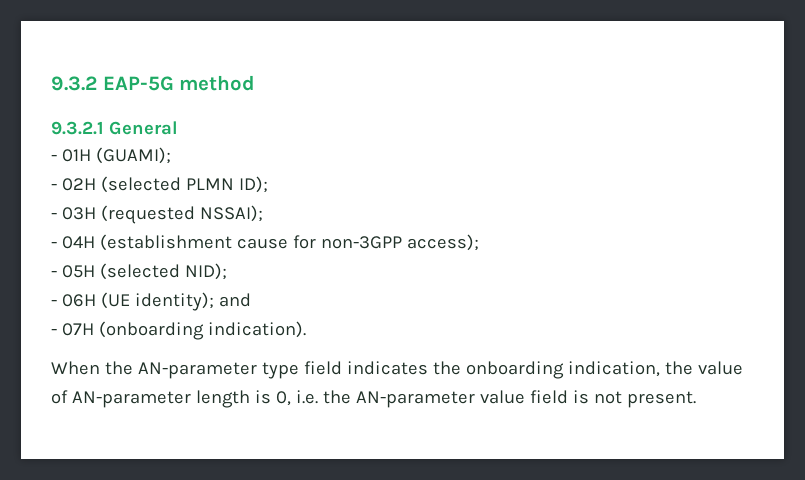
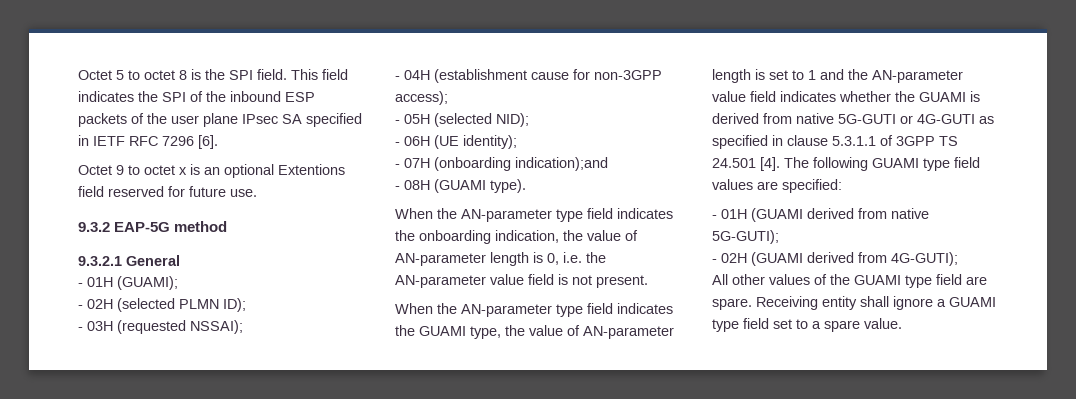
+ Octet 5 to octet 8 is the SPI field. This field indicates the SPI of the inbound ESP packets of the user plane IPsec SA specified in IETF RFC 7296 [6].
+ Octet 9 to octet x is an optional Extentions field reserved for future use.
- - 06H (UE identity); and
+ - 06H (UE identity);
- - 07H (onboarding indication).
+ - 07H (onboarding indication);and
+ - 08H (GUAMI type).
+ When the AN-parameter type field indicates the GUAMI type, the value of AN-parameter length is set to 1 and the AN-parameter value field indicates whether the GUAMI is derived from native 5G-GUTI or 4G-GUTI as specified in clause 5.3.1.1 of 3GPP TS 24.501 [4]. The following GUAMI type field values are specified:
+ - 01H (GUAMI derived from native 5G-GUTI);
+ - 02H (GUAMI derived from 4G-GUTI);
+ All other values of the GUAMI type field are spare. Receiving entity shall ignore a GUAMI type field set to a spare value.

